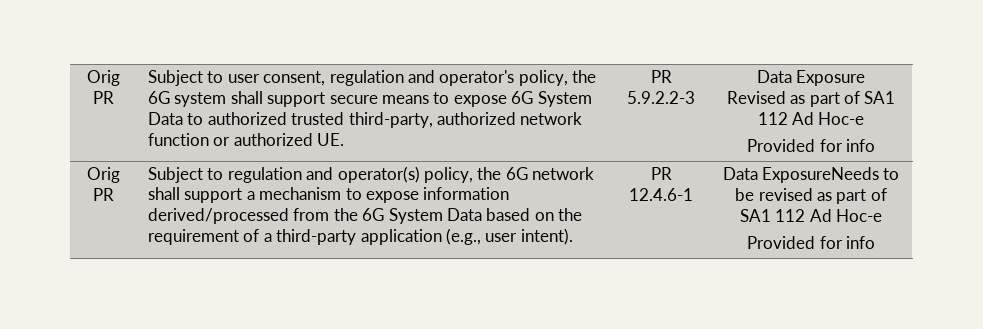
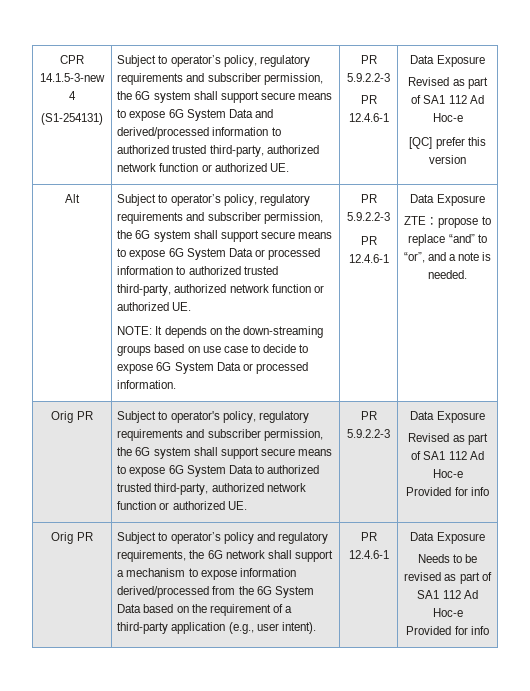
- Orig PR | Subject to user consent, regulation and operator's policy, the 6G system shall support secure means to expose 6G System Data to authorized trusted third-party, authorized network function or authorized UE.
+ CPR 14.1.5-3-new 4
+ (S1-254131) | Subject to operator’s policy, regulatory requirements and subscriber permission, the 6G system shall support secure means to expose 6G System Data and derived/processed information to authorized trusted third-party, authorized network function or authorized UE. | PR 5.9.2.2-3
+ PR 12.4.6-1 | Data Exposure
+ Revised as part of SA1 112 Ad Hoc-e
+ [QC] prefer this version
+ Alt | Subject to operator’s policy, regulatory requirements and subscriber permission, the 6G system shall support secure means to expose 6G System Data or processed information to authorized trusted third-party, authorized network function or authorized UE.
+ NOTE: It depends on the down-streaming groups based on use case to decide to expose 6G System Data or processed information. | PR 5.9.2.2-3
+ PR 12.4.6-1 | Data Exposure
+ ZTE：propose to replace “and” to “or”, and a note is needed.
+ Orig PR | Subject to operator's policy, regulatory requirements and subscriber permission, the 6G system shall support secure means to expose 6G System Data to authorized trusted third-party, authorized network function or authorized UE.
- Subject to regulation and operator(s) policy, the 6G network shall support a mechanism to expose information derived/processed from the 6G System Data based on the requirement of a third-party application (e.g., user intent). | PR 12.4.6-1 | Data ExposureNeeds to be revised as part of SA1 112 Ad Hoc-e
+ Subject to operator’s policy and regulatory requirements, the 6G network shall support a mechanism to expose information derived/processed from the 6G System Data based on the requirement of a third-party application (e.g., user intent). | PR 12.4.6-1 | Data Exposure
+ Needs to be revised as part of SA1 112 Ad Hoc-e

